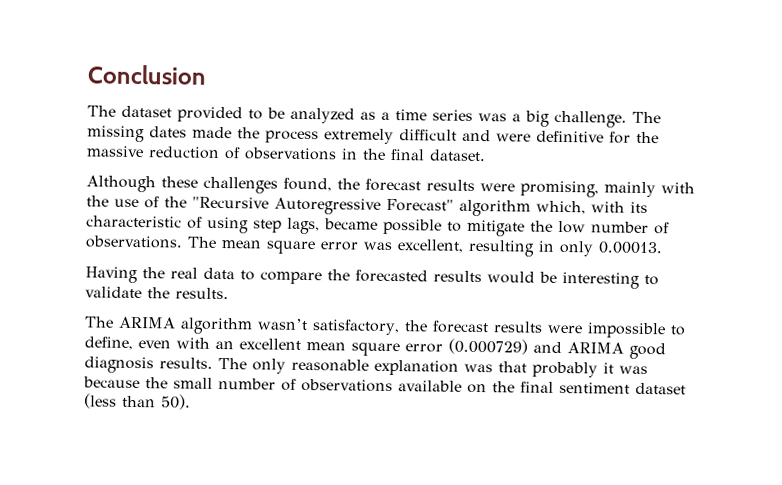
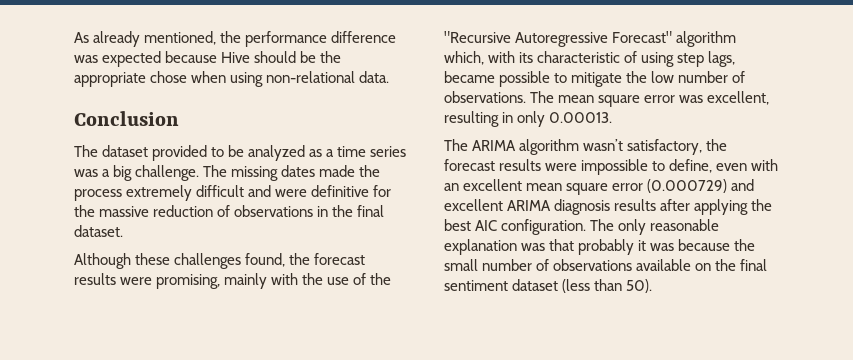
+ As already mentioned, the performance difference was expected because Hive should be the appropriate chose when using non-relational data.
- Having the real data to compare the forecasted results would be interesting to validate the results.
- The ARIMA algorithm wasn’t satisfactory, the forecast results were impossible to define, even with an excellent mean square error (0.000729) and ARIMA good diagnosis results.
+ The ARIMA algorithm wasn’t satisfactory, the forecast results were impossible to define, even with an excellent mean square error (0.000729) and excellent ARIMA diagnosis results after applying the best AIC configuration.

